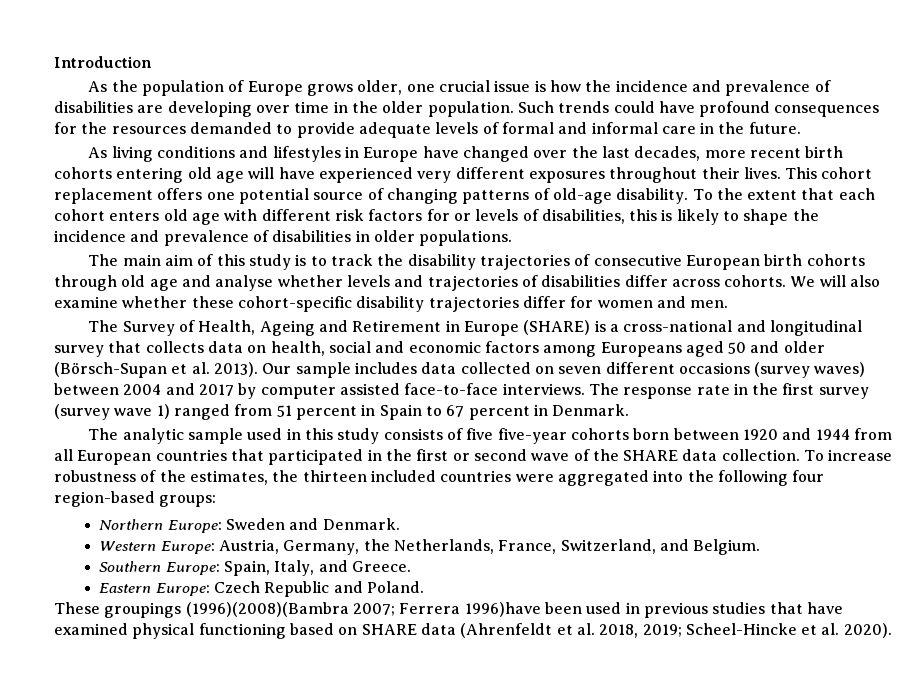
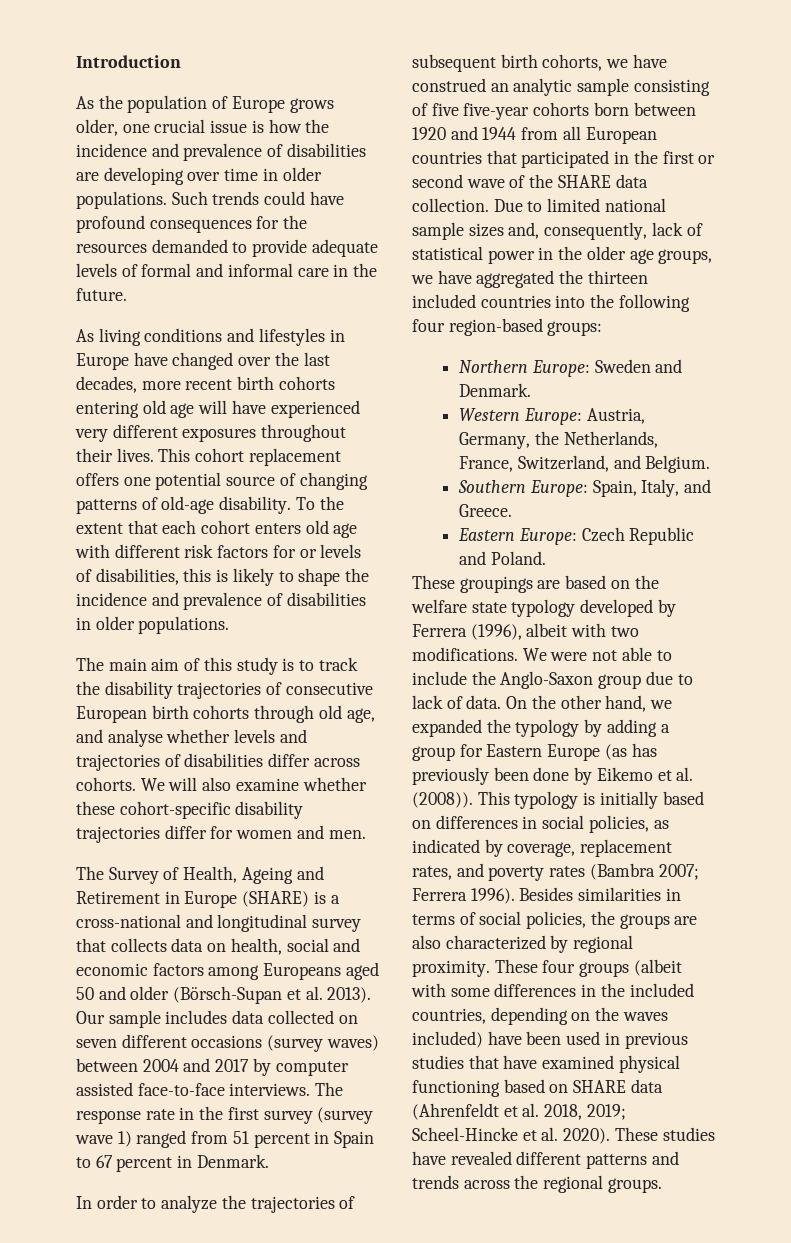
- As the population of Europe grows older, one crucial issue is how the incidence and prevalence of disabilities are developing over time in the older population.
+ As the population of Europe grows older, one crucial issue is how the incidence and prevalence of disabilities are developing over time in older populations.
- The main aim of this study is to track the disability trajectories of consecutive European birth cohorts through old age and analyse whether levels and trajectories of disabilities differ across cohorts.
+ The main aim of this study is to track the disability trajectories of consecutive European birth cohorts through old age, and analyse whether levels and trajectories of disabilities differ across cohorts.
- The analytic sample used in this study consists of five five-year cohorts born between 1920 and 1944 from all European countries that participated in the first or second wave of the SHARE data collection.
+ In order to analyze the trajectories of subsequent birth cohorts, we have construed an analytic sample consisting of five five-year cohorts born between 1920 and 1944 from all European countries that participated in the first or second wave of the SHARE data collection.
- To increase robustness of the estimates, the thirteen included countries were aggregated into the following four region-based groups:
+ Due to limited national sample sizes and, consequently, lack of statistical power in the older age groups, we have aggregated the thirteen included countries into the following four region-based groups:
- These groupings (1996)(2008)(Bambra 2007; Ferrera 1996)have been used in previous studies that have examined physical functioning based on SHARE data (Ahrenfeldt et al. 2018, 2019; Scheel-Hincke et al. 2020).
+ These groupings are based on the welfare state typology developed by Ferrera (1996), albeit with two modifications. We were not able to include the Anglo-Saxon group due to lack of data. On the other hand, we expanded the typology by adding a group for Eastern Europe (as has previously been done by Eikemo et al. (2008)). This typology is initially based on differences in social policies, as indicated by coverage, replacement rates, and poverty rates (Bambra 2007; Ferrera 1996). Besides similarities in terms of social policies, the groups are also characterized by regional proximity. These four groups (albeit with some differences in the included countries, depending on the waves included) have been used in previous studies that have examined physical functioning based on SHARE data (Ahrenfeldt et al. 2018, 2019; Scheel-Hincke et al. 2020).
+ These studies have revealed different patterns and trends across the regional groups.

